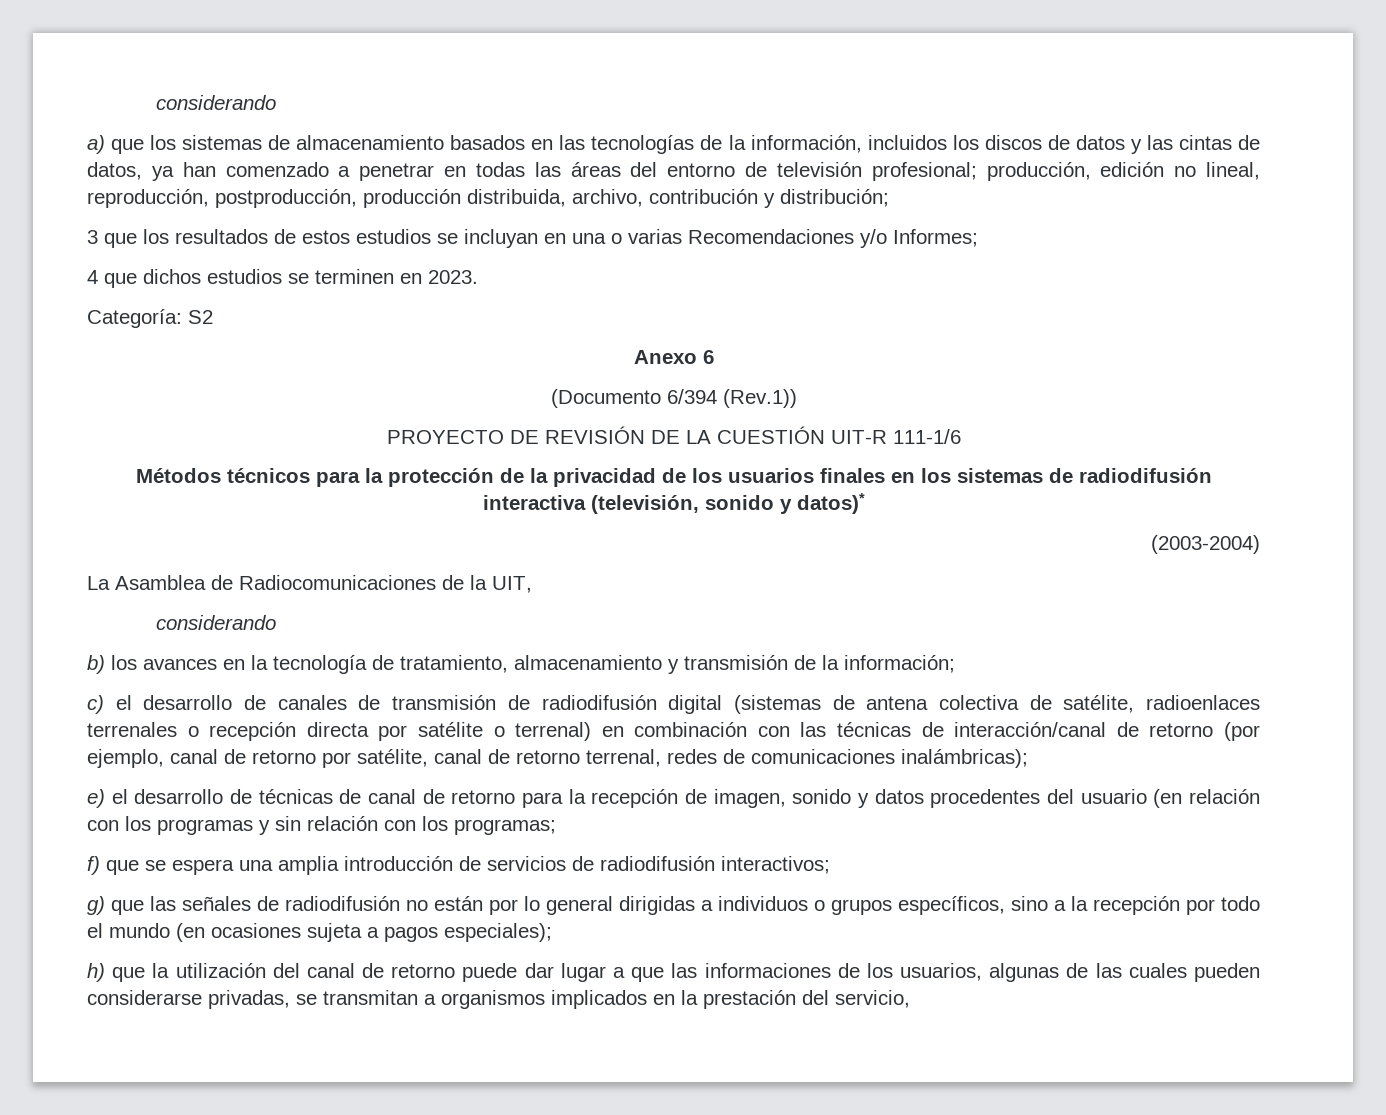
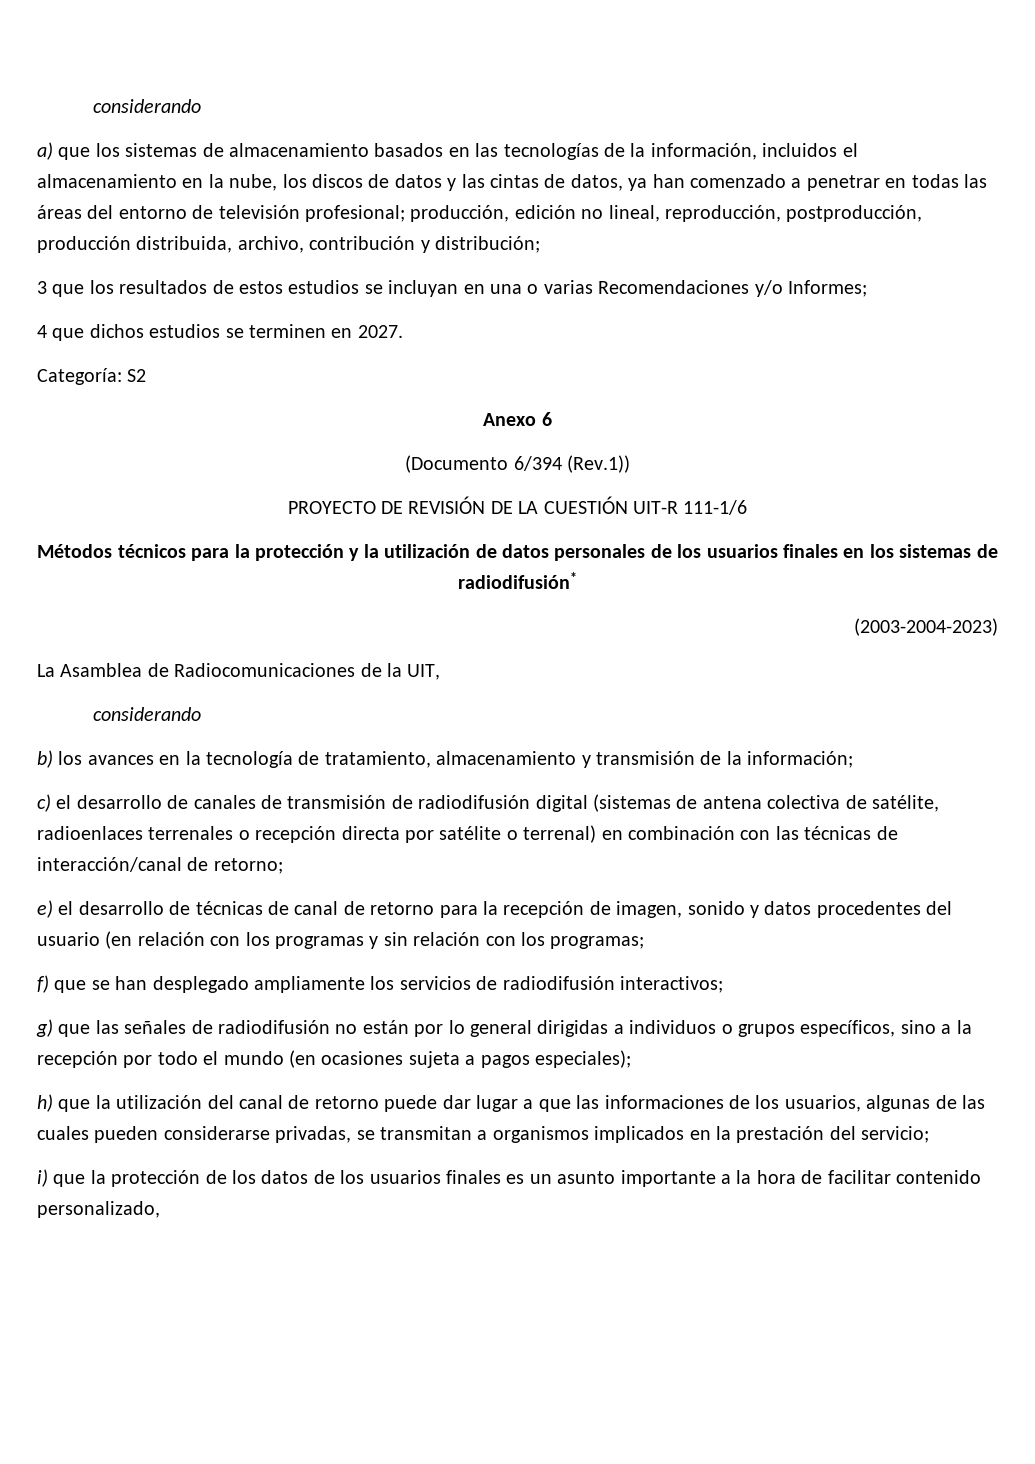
- a) que los sistemas de almacenamiento basados en las tecnologías de la información, incluidos los discos de datos y las cintas de datos, ya han comenzado a penetrar en todas las áreas del entorno de televisión profesional; producción, edición no lineal, reproducción, postproducción, producción distribuida, archivo, contribución y distribución;
+ a) que los sistemas de almacenamiento basados en las tecnologías de la información, incluidos el almacenamiento en la nube, los discos de datos y las cintas de datos, ya han comenzado a penetrar en todas las áreas del entorno de televisión profesional; producción, edición no lineal, reproducción, postproducción, producción distribuida, archivo, contribución y distribución;
- 4 que dichos estudios se terminen en 2023.
+ 4 que dichos estudios se terminen en 2027.
- Métodos técnicos para la protección de la privacidad de los usuarios finales en los sistemas de radiodifusión interactiva (televisión, sonido y datos)*
- (2003-2004)
+ Métodos técnicos para la protección y la utilización de datos personales de los usuarios finales en los sistemas de radiodifusión*
+ (2003-2004-2023)
- c) el desarrollo de canales de transmisión de radiodifusión digital (sistemas de antena colectiva de satélite, radioenlaces terrenales o recepción directa por satélite o terrenal) en combinación con las técnicas de interacción/canal de retorno (por ejemplo, canal de retorno por satélite, canal de retorno terrenal, redes de comunicaciones inalámbricas);
+ c) el desarrollo de canales de transmisión de radiodifusión digital (sistemas de antena colectiva de satélite, radioenlaces terrenales o recepción directa por satélite o terrenal) en combinación con las técnicas de interacción/canal de retorno;
- f) que se espera una amplia introducción de servicios de radiodifusión interactivos;
+ f) que se han desplegado ampliamente los servicios de radiodifusión interactivos;
- h) que la utilización del canal de retorno puede dar lugar a que las informaciones de los usuarios, algunas de las cuales pueden considerarse privadas, se transmitan a organismos implicados en la prestación del servicio,
+ h) que la utilización del canal de retorno puede dar lugar a que las informaciones de los usuarios, algunas de las cuales pueden considerarse privadas, se transmitan a organismos implicados en la prestación del servicio;
+ i) que la protección de los datos de los usuarios finales es un asunto importante a la hora de facilitar contenido personalizado,

